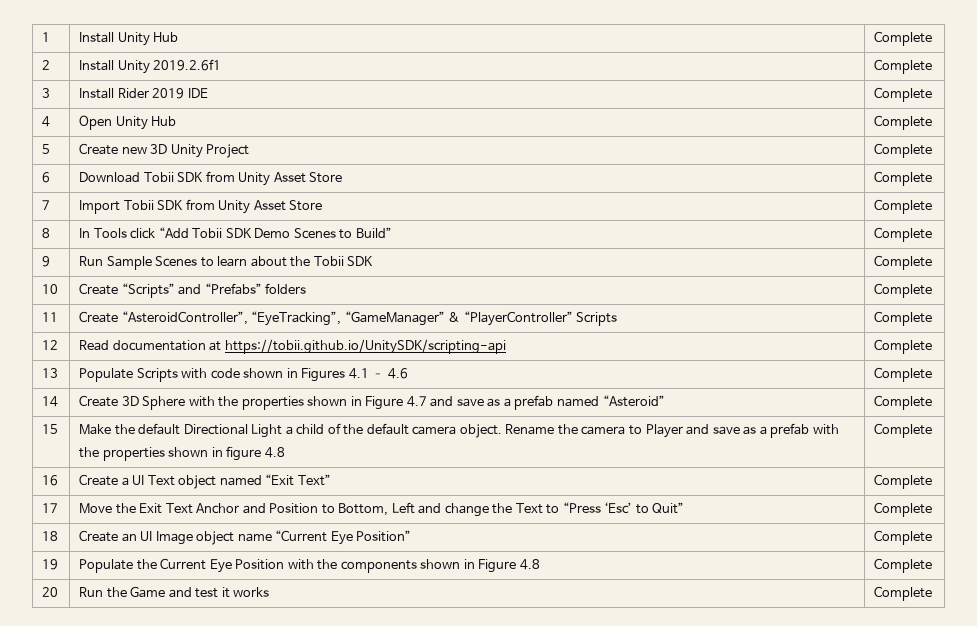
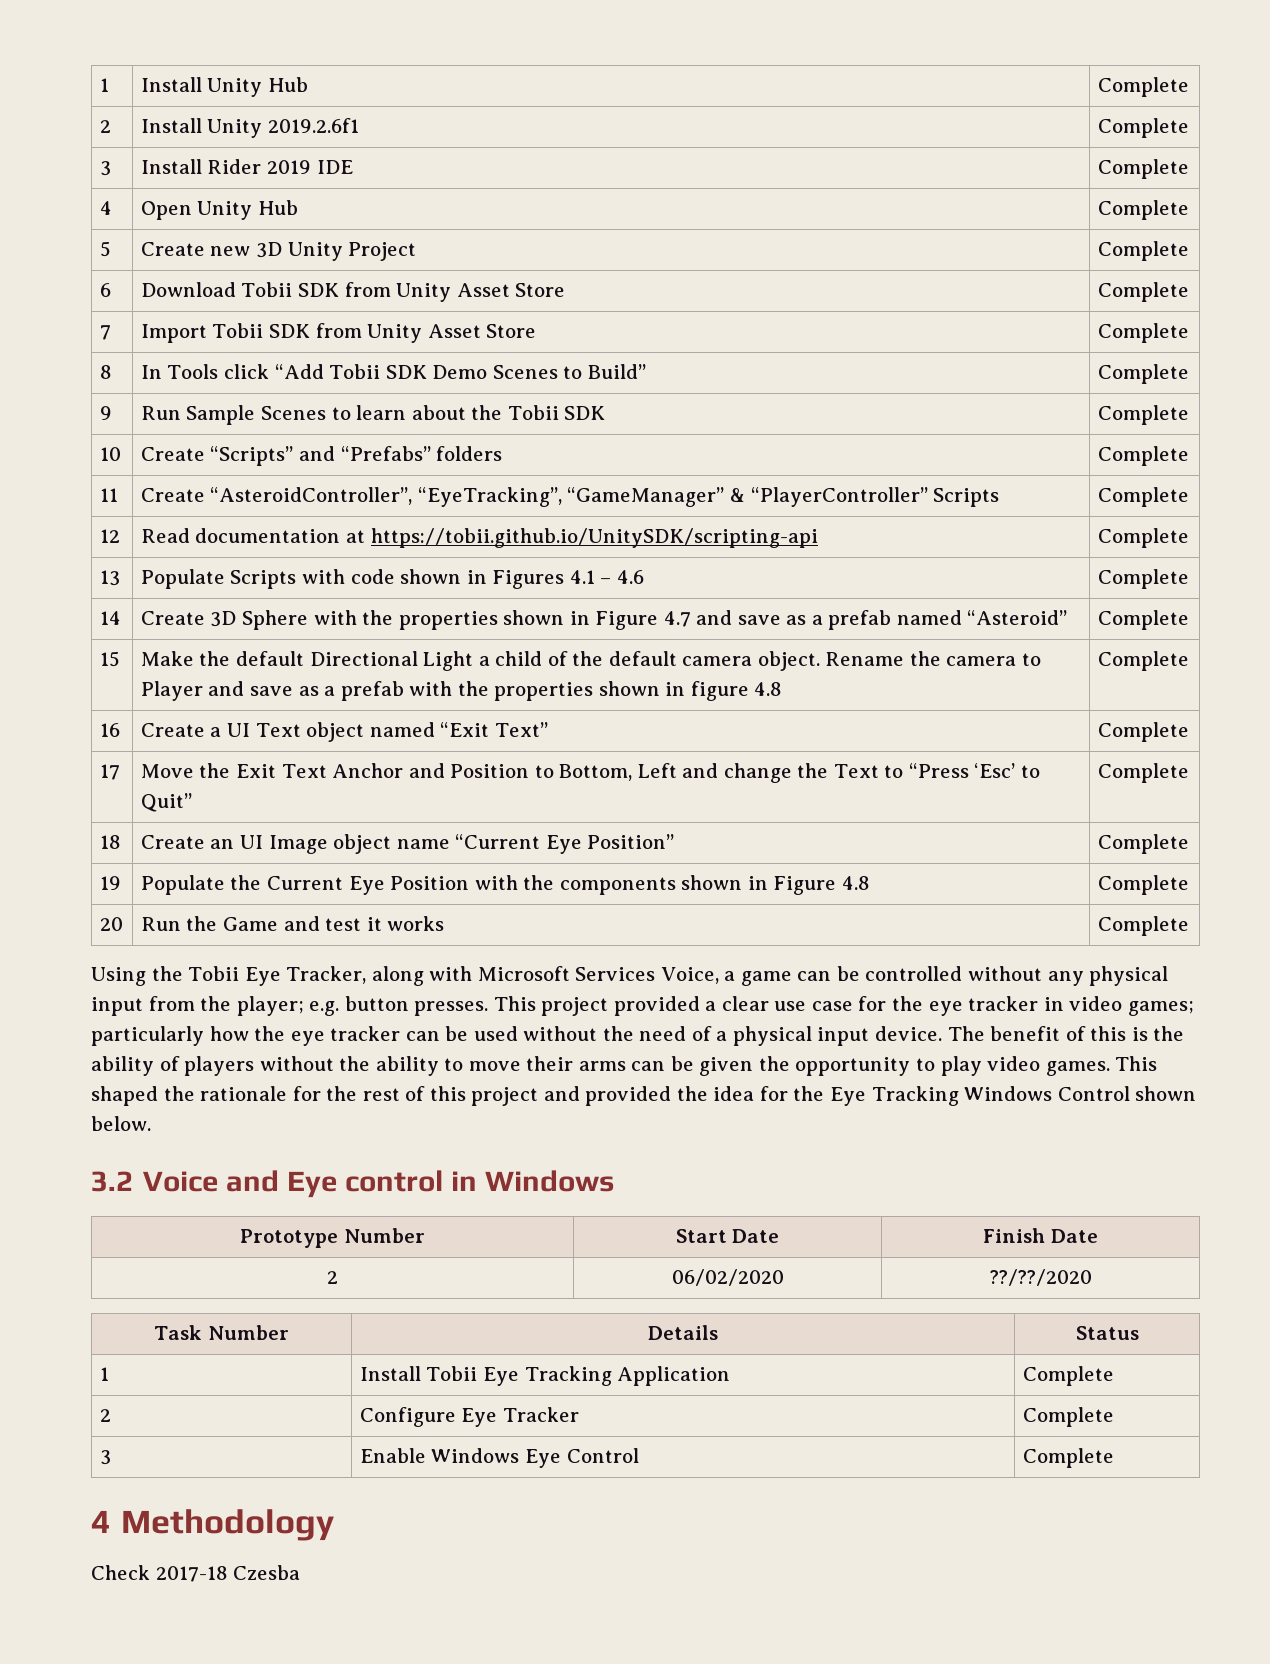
+ Using the Tobii Eye Tracker, along with Microsoft Services Voice, a game can be controlled without any physical input from the player; e.g. button presses. This project provided a clear use case for the eye tracker in video games; particularly how the eye tracker can be used without the need of a physical input device. The benefit of this is the ability of players without the ability to move their arms can be given the opportunity to play video games. This shaped the rationale for the rest of this project and provided the idea for the Eye Tracking Windows Control shown below.
+ 3.2 Voice and Eye control in Windows
+ Prototype Number | Start Date | Finish Date
+ 2 | 06/02/2020 | ??/??/2020
+ Task Number | Details | Status
+ 1 | Install Tobii Eye Tracking Application | Complete
+ 2 | Configure Eye Tracker | Complete
+ 3 | Enable Windows Eye Control | Complete
+ 4 Methodology
+ Check 2017-18 Czesba

